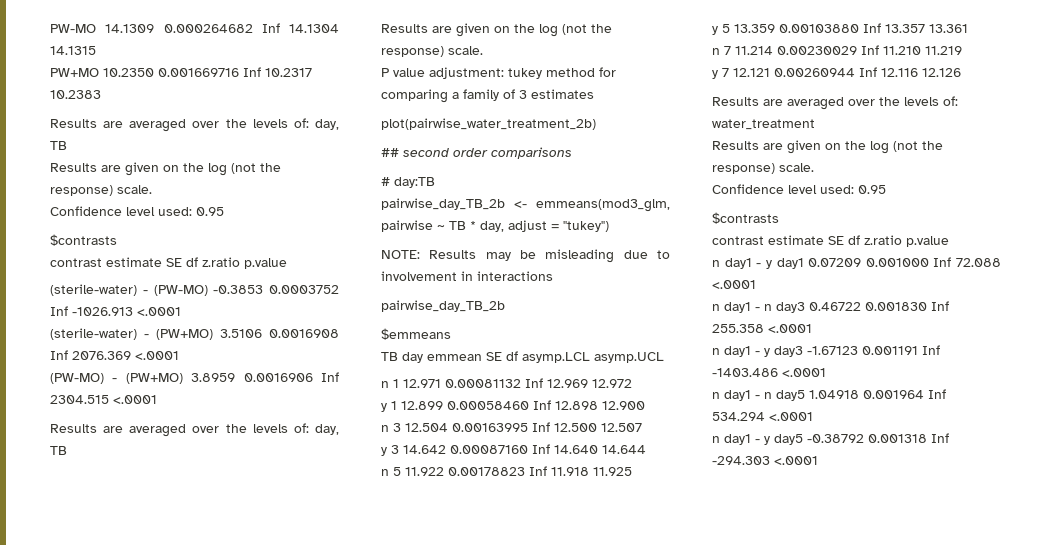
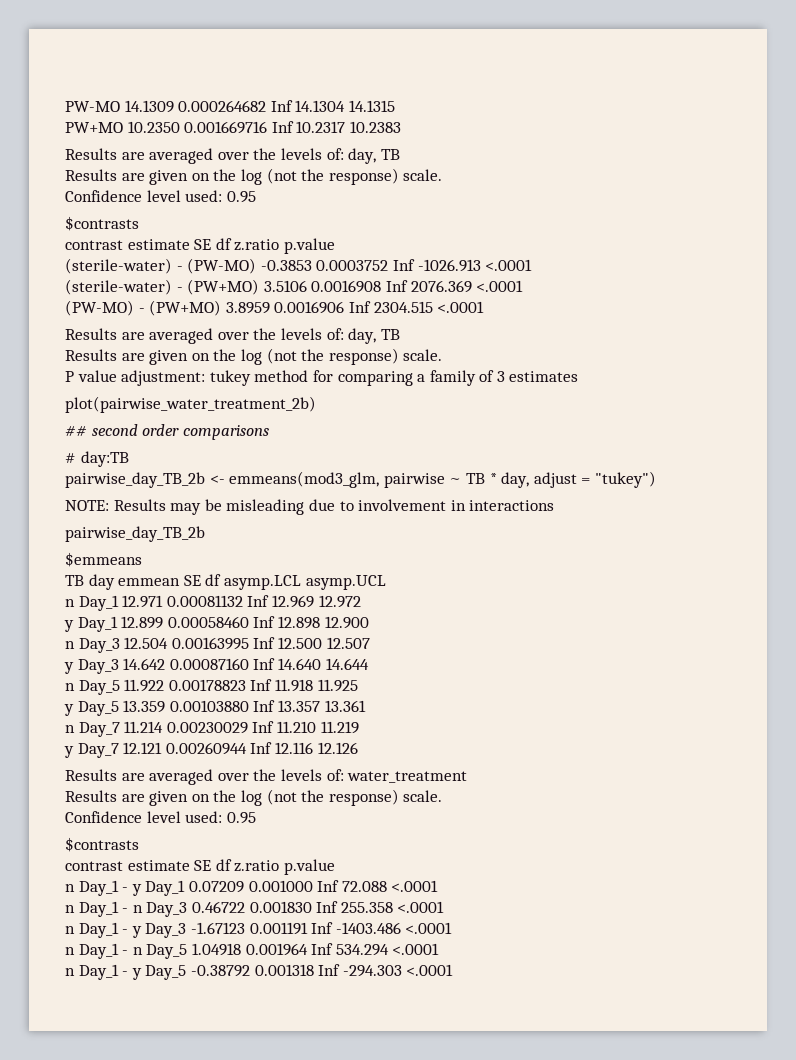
- n 1 12.971 0.00081132 Inf 12.969 12.972
+ n Day_1 12.971 0.00081132 Inf 12.969 12.972
- y 1 12.899 0.00058460 Inf 12.898 12.900
+ y Day_1 12.899 0.00058460 Inf 12.898 12.900
- n 3 12.504 0.00163995 Inf 12.500 12.507
+ n Day_3 12.504 0.00163995 Inf 12.500 12.507
- y 3 14.642 0.00087160 Inf 14.640 14.644
+ y Day_3 14.642 0.00087160 Inf 14.640 14.644
- n 5 11.922 0.00178823 Inf 11.918 11.925
+ n Day_5 11.922 0.00178823 Inf 11.918 11.925
- y 5 13.359 0.00103880 Inf 13.357 13.361
+ y Day_5 13.359 0.00103880 Inf 13.357 13.361
- n 7 11.214 0.00230029 Inf 11.210 11.219
+ n Day_7 11.214 0.00230029 Inf 11.210 11.219
- y 7 12.121 0.00260944 Inf 12.116 12.126
+ y Day_7 12.121 0.00260944 Inf 12.116 12.126
- n day1 - y day1 0.07209 0.001000 Inf 72.088 <.0001
+ n Day_1 - y Day_1 0.07209 0.001000 Inf 72.088 <.0001
- n day1 - n day3 0.46722 0.001830 Inf 255.358 <.0001
+ n Day_1 - n Day_3 0.46722 0.001830 Inf 255.358 <.0001
- n day1 - y day3 -1.67123 0.001191 Inf -1403.486 <.0001
+ n Day_1 - y Day_3 -1.67123 0.001191 Inf -1403.486 <.0001
- n day1 - n day5 1.04918 0.001964 Inf 534.294 <.0001
+ n Day_1 - n Day_5 1.04918 0.001964 Inf 534.294 <.0001
- n day1 - y day5 -0.38792 0.001318 Inf -294.303 <.0001
+ n Day_1 - y Day_5 -0.38792 0.001318 Inf -294.303 <.0001

